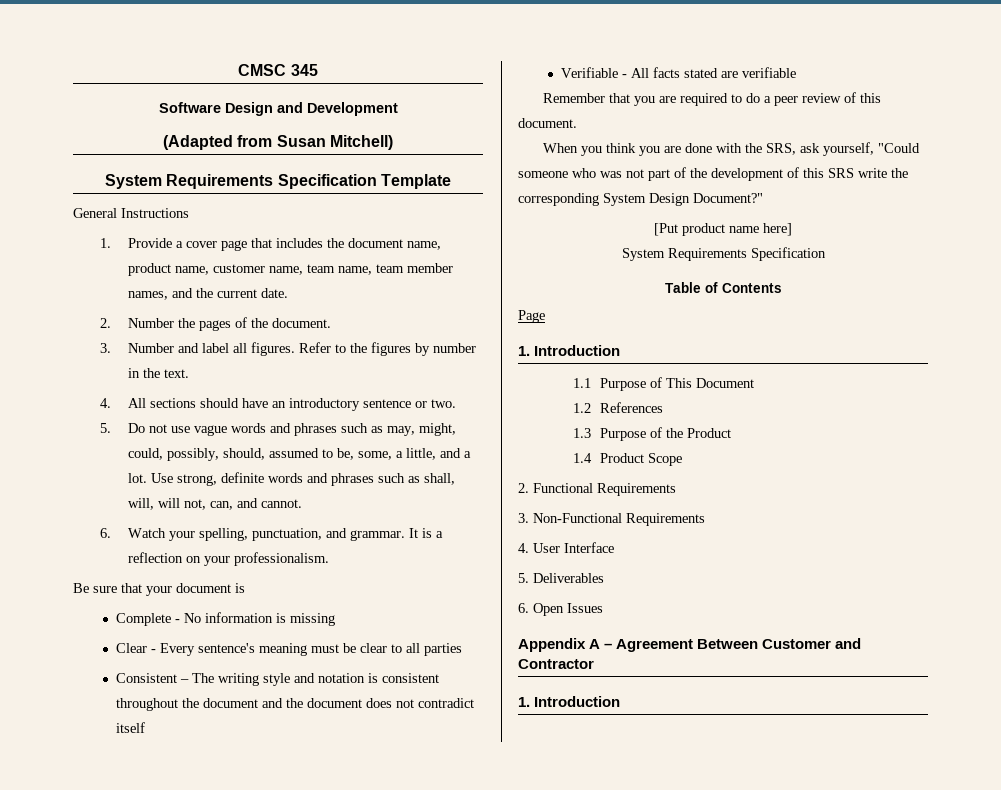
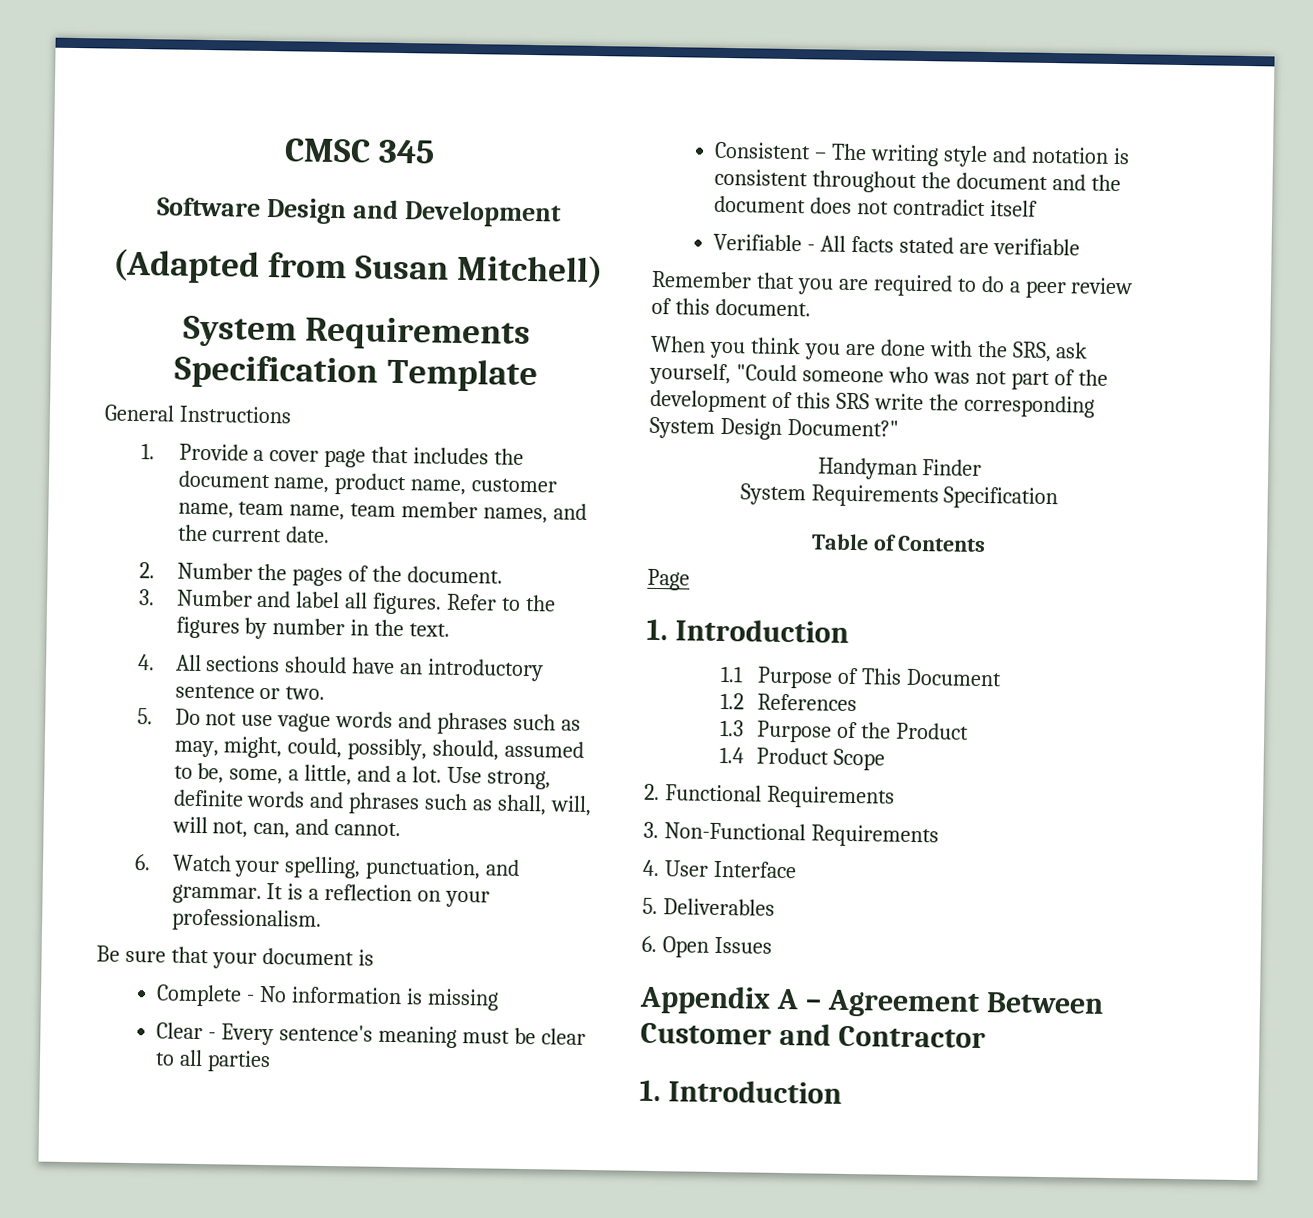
- [Put product name here]
+ Handyman Finder

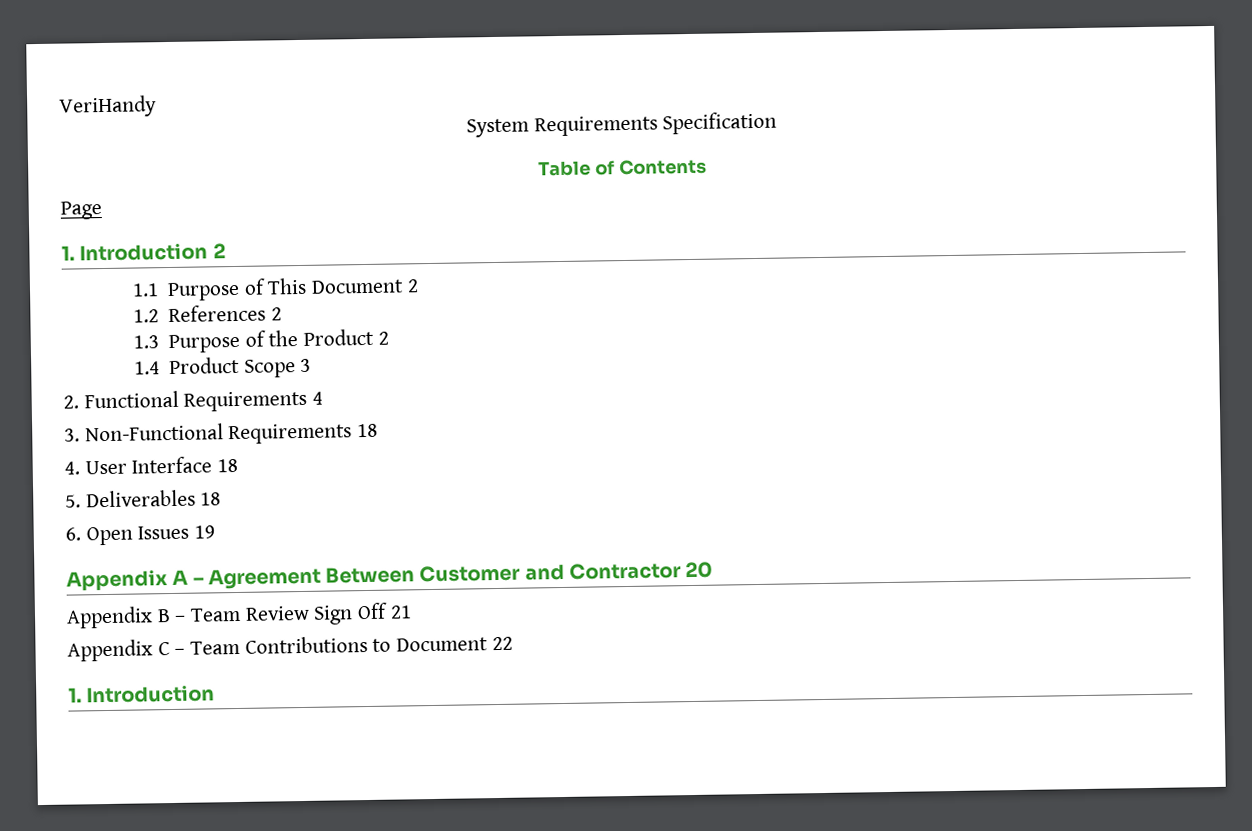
- CMSC 345
- Software Design and Development
- (Adapted from Susan Mitchell)
- System Requirements Specification Template
- General Instructions
- 1. Provide a cover page that includes the document name, product name, customer name, team name, team member names, and the current date.
- 2. Number the pages of the document.
- 3. Number and label all figures. Refer to the figures by number in the text.
- 4. All sections should have an introductory sentence or two.
- 5. Do not use vague words and phrases such as may, might, could, possibly, should, assumed to be, some, a little, and a lot. Use strong, definite words and phrases such as shall, will, will not, can, and cannot.
- 6. Watch your spelling, punctuation, and grammar. It is a reflection on your professionalism.
- Be sure that your document is
- Complete - No information is missing
- Clear - Every sentence's meaning must be clear to all parties
- Consistent – The writing style and notation is consistent throughout the document and the document does not contradict itself
- Verifiable - All facts stated are verifiable
- Remember that you are required to do a peer review of this document.
- When you think you are done with the SRS, ask yourself, "Could someone who was not part of the development of this SRS write the corresponding System Design Document?"
- Handyman Finder
+ VeriHandy
  Page
- 1. Introduction
+ 1. Introduction 2
- 1.1 Purpose of This Document
+ 1.1 Purpose of This Document 2
- 1.2 References
+ 1.2 References 2
- 1.3 Purpose of the Product
+ 1.3 Purpose of the Product 2
- 1.4 Product Scope
+ 1.4 Product Scope 3
- 2. Functional Requirements
+ 2. Functional Requirements 4
- 3. Non-Functional Requirements
+ 3. Non-Functional Requirements 18
- 4. User Interface
+ 4. User Interface 18
- 5. Deliverables
+ 5. Deliverables 18
- 6. Open Issues
+ 6. Open Issues 19
- Appendix A – Agreement Between Customer and Contractor
+ Appendix A – Agreement Between Customer and Contractor 20
+ Appendix B – Team Review Sign Off 21
+ Appendix C – Team Contributions to Document 22

